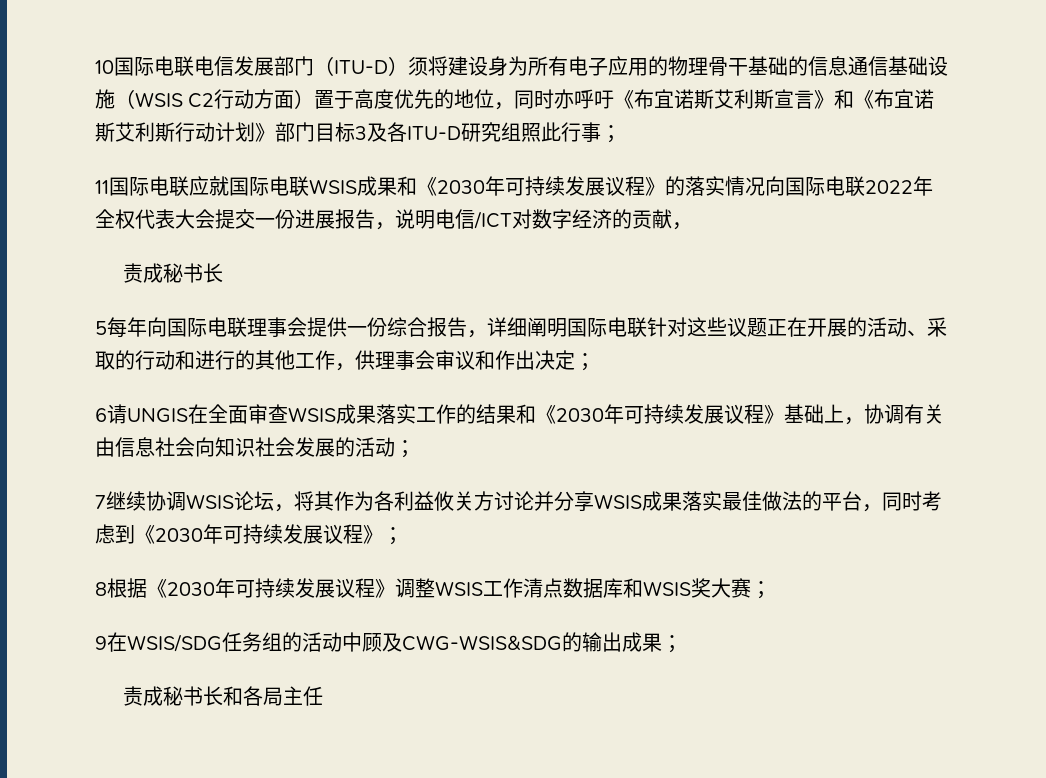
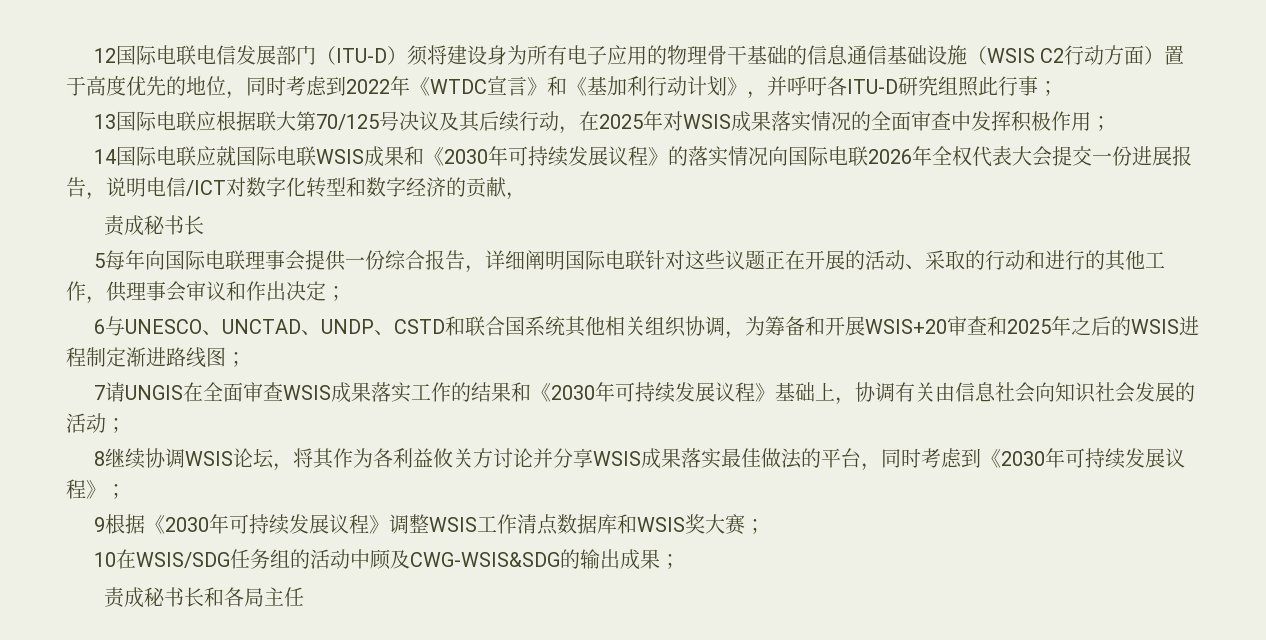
- 10国际电联电信发展部门（ITU-D）须将建设身为所有电子应用的物理骨干基础的信息通信基础设施（WSIS C2行动方面）置于高度优先的地位，同时亦呼吁《布宜诺斯艾利斯宣言》和《布宜诺斯艾利斯行动计划》部门目标3及各ITU-D研究组照此行事；
+ 12国际电联电信发展部门（ITU-D）须将建设身为所有电子应用的物理骨干基础的信息通信基础设施（WSIS C2行动方面）置于高度优先的地位，同时考虑到2022年《WTDC宣言》和《基加利行动计划》，并呼吁各ITU-D研究组照此行事；
- 11国际电联应就国际电联WSIS成果和《2030年可持续发展议程》的落实情况向国际电联2022年全权代表大会提交一份进展报告，说明电信/ICT对数字经济的贡献，
+ 13国际电联应根据联大第70/125号决议及其后续行动，在2025年对WSIS成果落实情况的全面审查中发挥积极作用；
+ 14国际电联应就国际电联WSIS成果和《2030年可持续发展议程》的落实情况向国际电联2026年全权代表大会提交一份进展报告，说明电信/ICT对数字化转型和数字经济的贡献，
- 6请UNGIS在全面审查WSIS成果落实工作的结果和《2030年可持续发展议程》基础上，协调有关由信息社会向知识社会发展的活动；
+ 6与UNESCO、UNCTAD、UNDP、CSTD和联合国系统其他相关组织协调，为筹备和开展WSIS+20审查和2025年之后的WSIS进程制定渐进路线图；
+ 7请UNGIS在全面审查WSIS成果落实工作的结果和《2030年可持续发展议程》基础上，协调有关由信息社会向知识社会发展的活动；
- 7继续协调WSIS论坛，将其作为各利益攸关方讨论并分享WSIS成果落实最佳做法的平台，同时考虑到《2030年可持续发展议程》；
+ 8继续协调WSIS论坛，将其作为各利益攸关方讨论并分享WSIS成果落实最佳做法的平台，同时考虑到《2030年可持续发展议程》；
- 8根据《2030年可持续发展议程》调整WSIS工作清点数据库和WSIS奖大赛；
+ 9根据《2030年可持续发展议程》调整WSIS工作清点数据库和WSIS奖大赛；
- 9在WSIS/SDG任务组的活动中顾及CWG-WSIS&SDG的输出成果；
+ 10在WSIS/SDG任务组的活动中顾及CWG-WSIS&SDG的输出成果；

